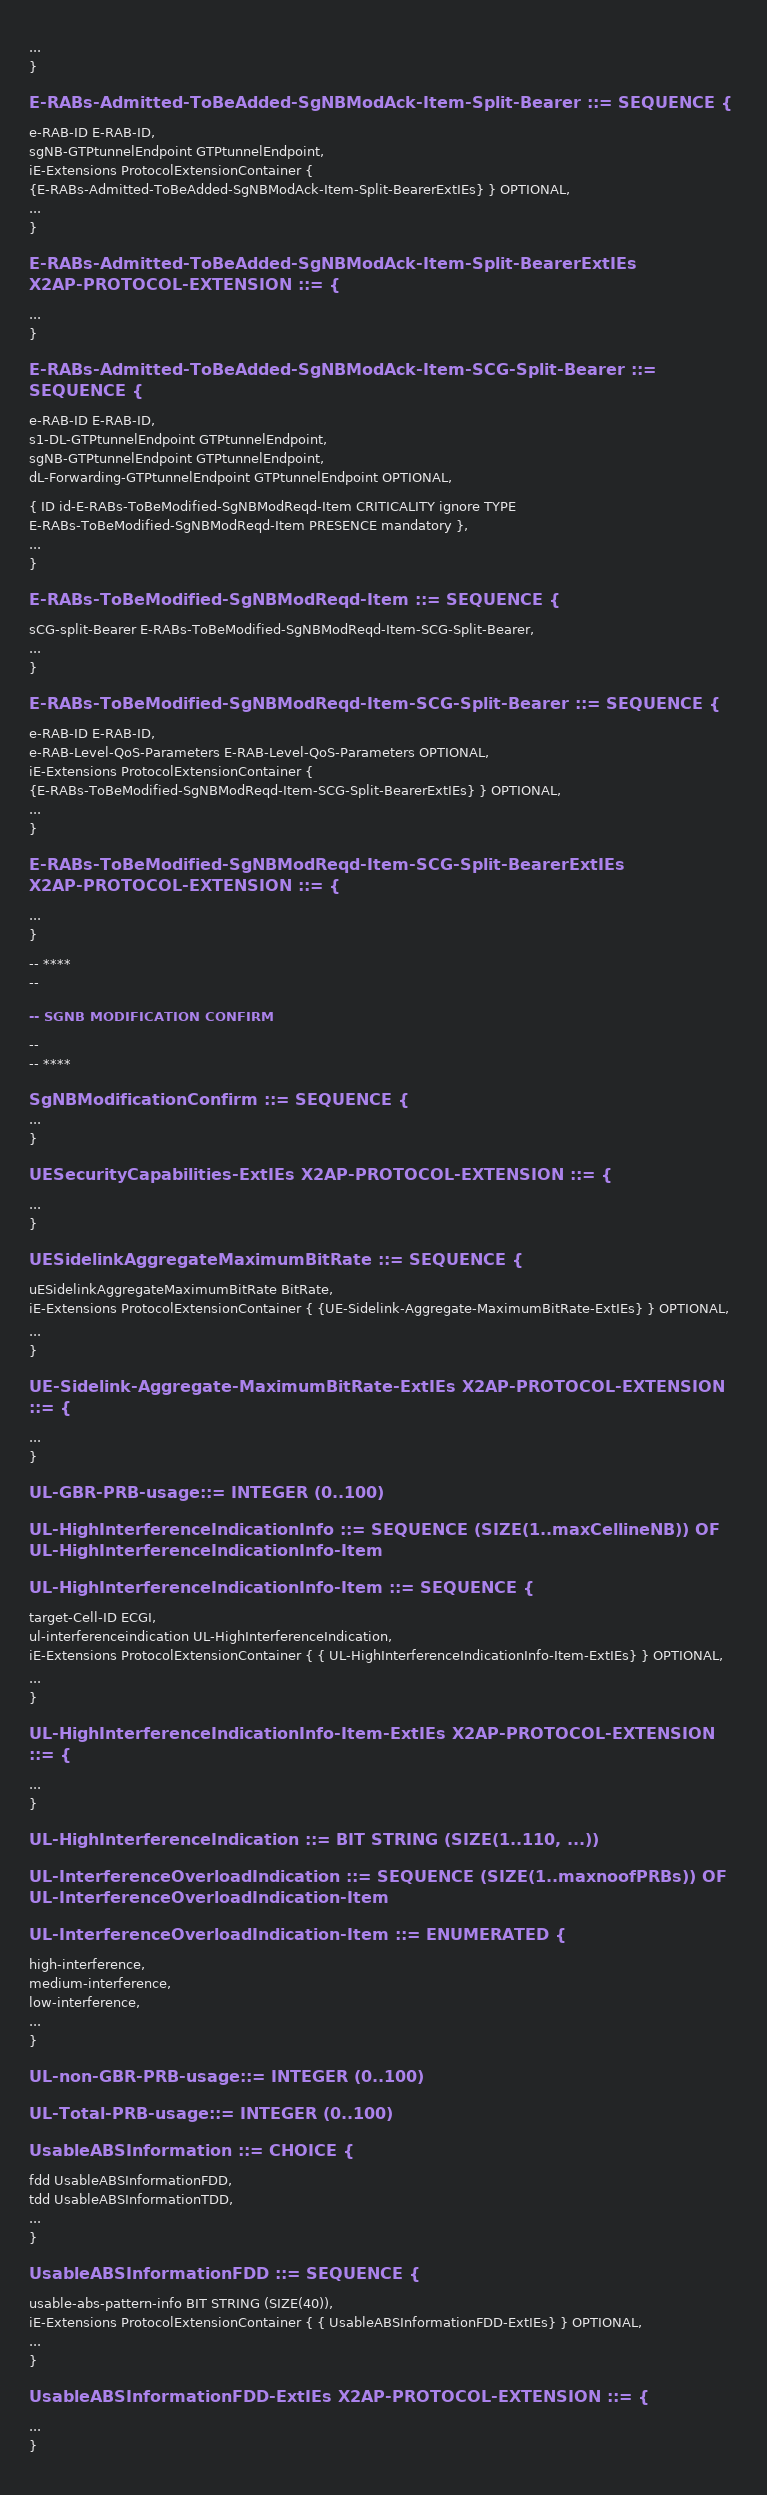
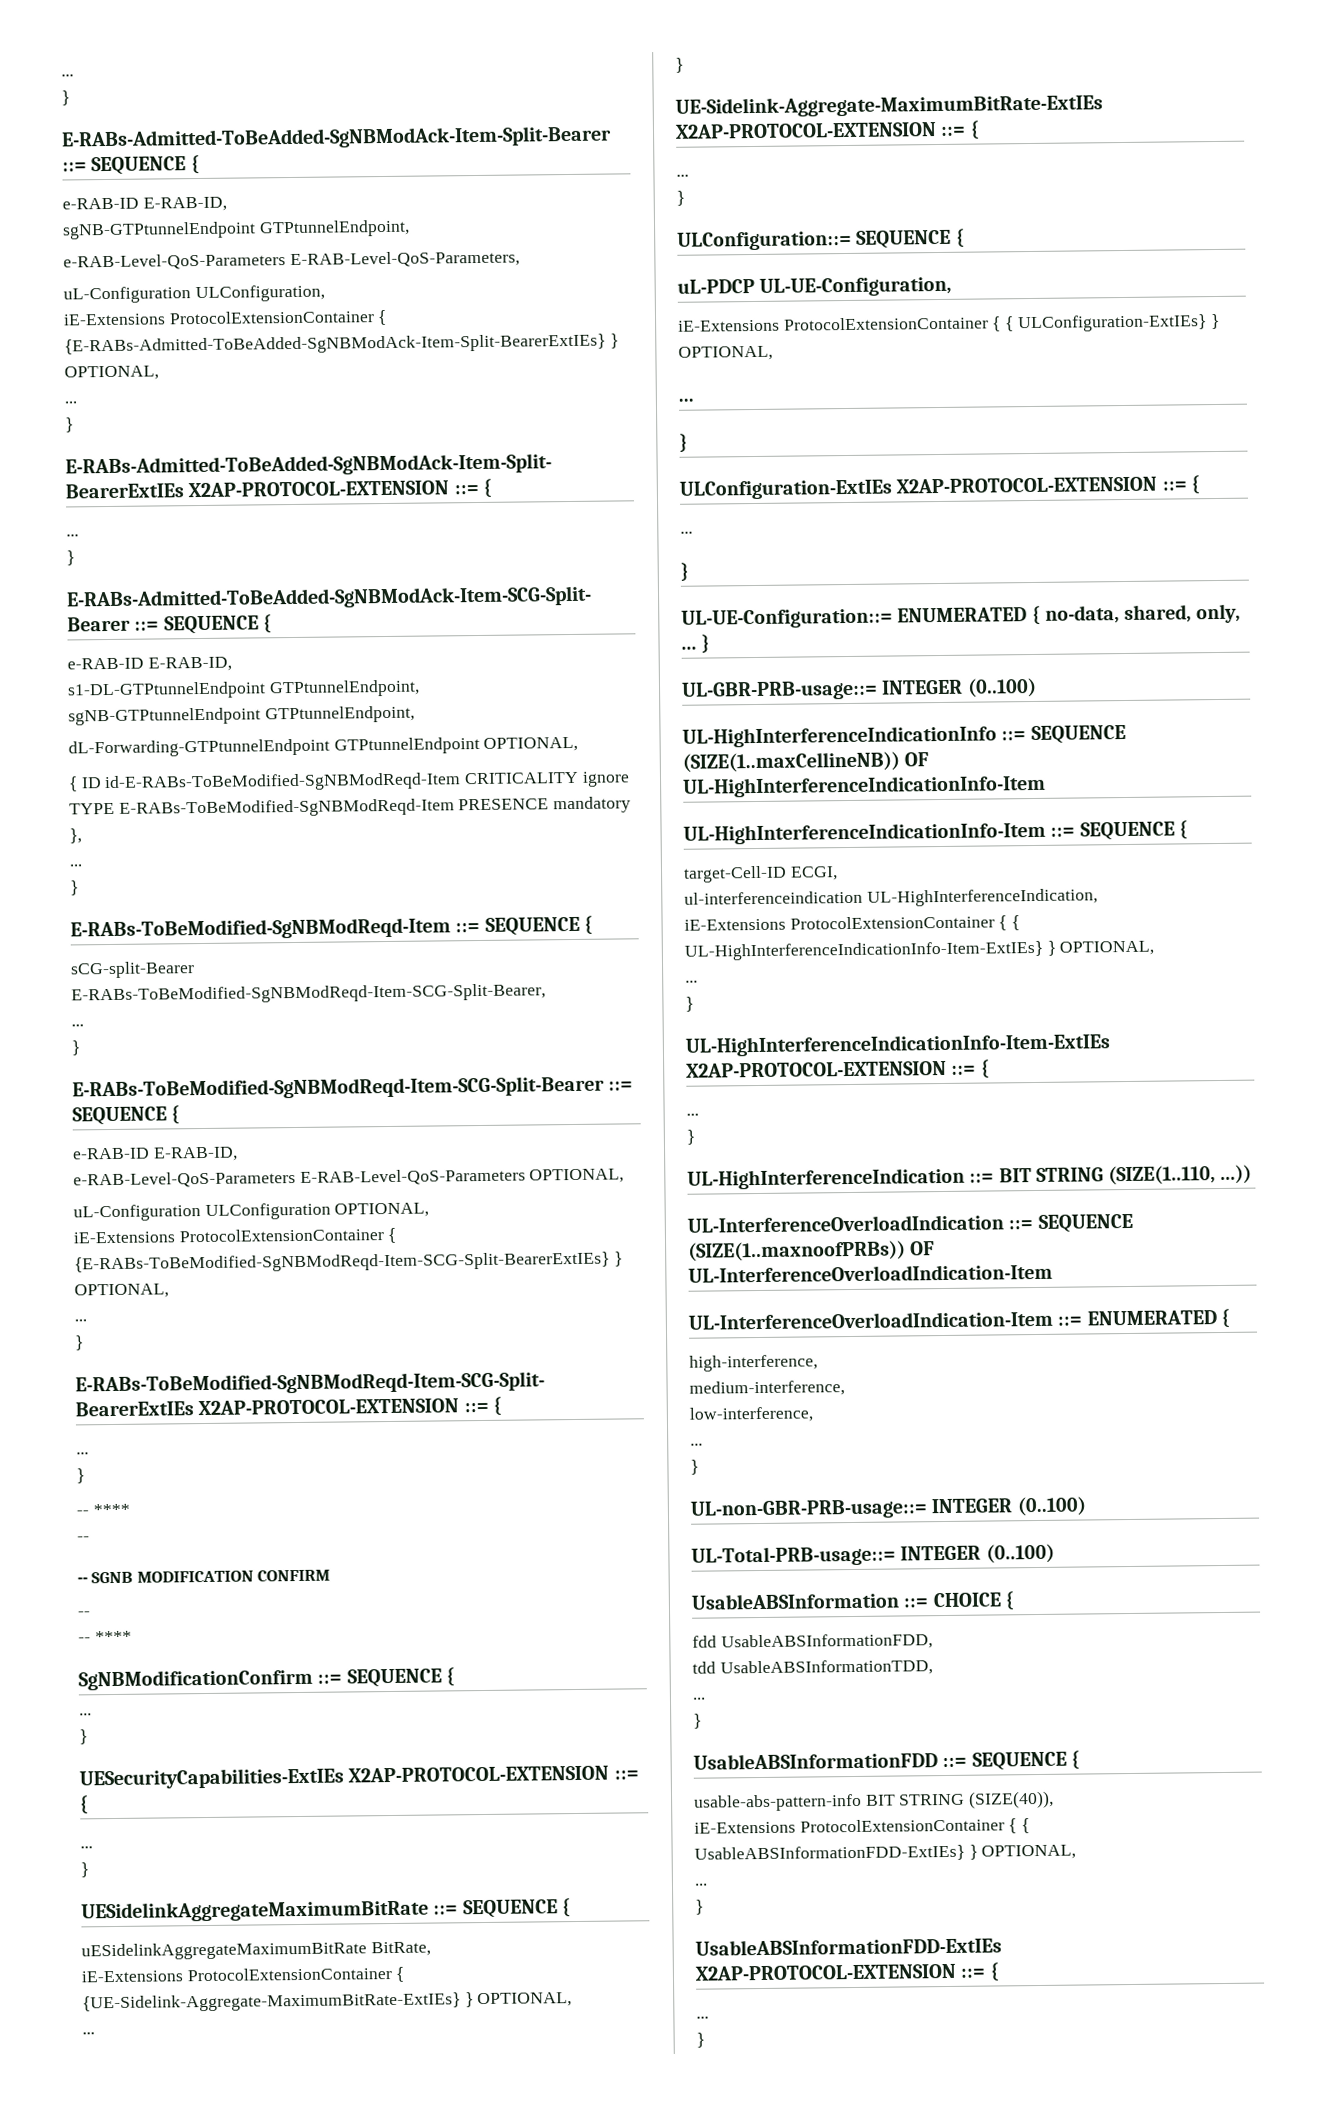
+ e-RAB-Level-QoS-Parameters E-RAB-Level-QoS-Parameters,
+ uL-Configuration ULConfiguration,
+ uL-Configuration ULConfiguration OPTIONAL,
+ ULConfiguration::= SEQUENCE {
+ uL-PDCP UL-UE-Configuration,
+ iE-Extensions ProtocolExtensionContainer { { ULConfiguration-ExtIEs} } OPTIONAL,
+ ...
+ }
+ ULConfiguration-ExtIEs X2AP-PROTOCOL-EXTENSION ::= {
+ ...
+ }
+ UL-UE-Configuration::= ENUMERATED { no-data, shared, only, ... }

